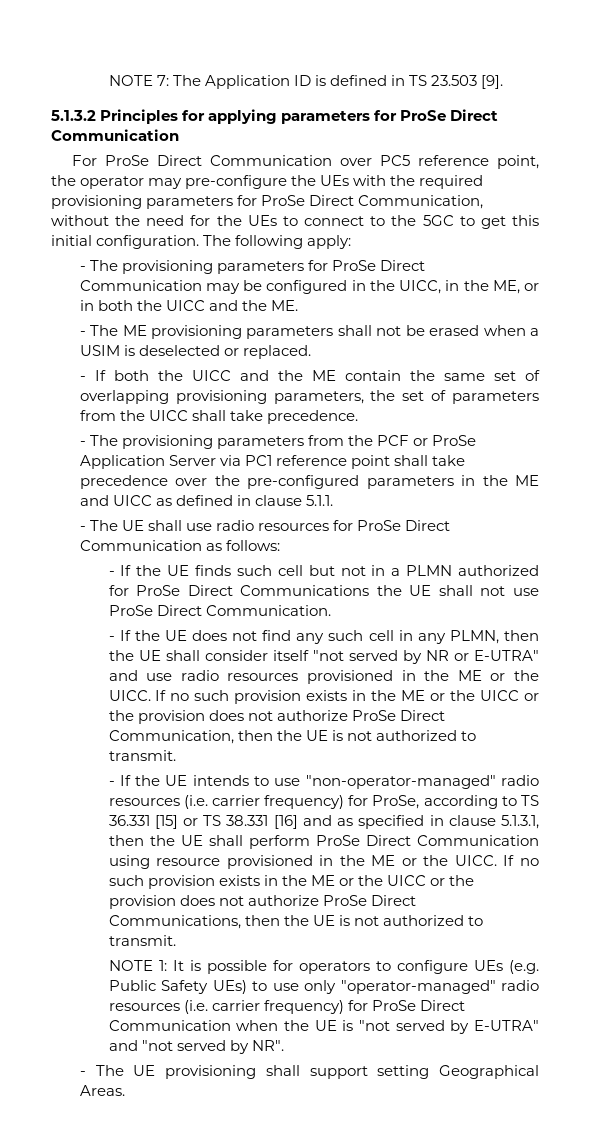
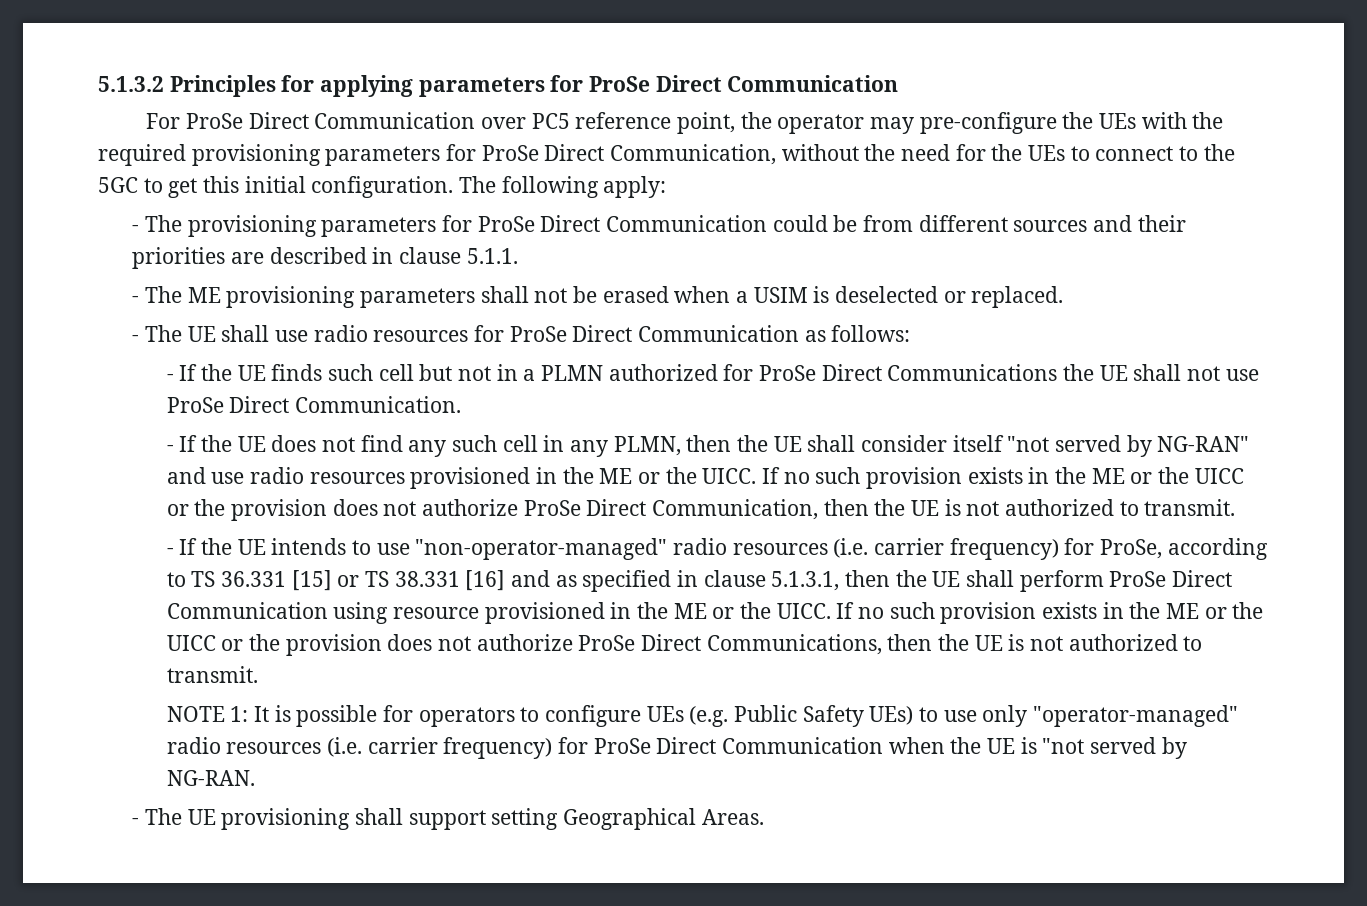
- NOTE 7: The Application ID is defined in TS 23.503 [9].
- - The provisioning parameters for ProSe Direct Communication may be configured in the UICC, in the ME, or in both the UICC and the ME.
+ - The provisioning parameters for ProSe Direct Communication could be from different sources and their priorities are described in clause 5.1.1.
- - If both the UICC and the ME contain the same set of overlapping provisioning parameters, the set of parameters from the UICC shall take precedence.
- - The provisioning parameters from the PCF or ProSe Application Server via PC1 reference point shall take precedence over the pre-configured parameters in the ME and UICC as defined in clause 5.1.1.
- - If the UE does not find any such cell in any PLMN, then the UE shall consider itself "not served by NR or E-UTRA" and use radio resources provisioned in the ME or the UICC.
+ - If the UE does not find any such cell in any PLMN, then the UE shall consider itself "not served by NG-RAN" and use radio resources provisioned in the ME or the UICC.
- NOTE 1: It is possible for operators to configure UEs (e.g. Public Safety UEs) to use only "operator-managed" radio resources (i.e. carrier frequency) for ProSe Direct Communication when the UE is "not served by E-UTRA" and "not served by NR".
+ NOTE 1: It is possible for operators to configure UEs (e.g. Public Safety UEs) to use only "operator-managed" radio resources (i.e. carrier frequency) for ProSe Direct Communication when the UE is "not served by NG-RAN.

